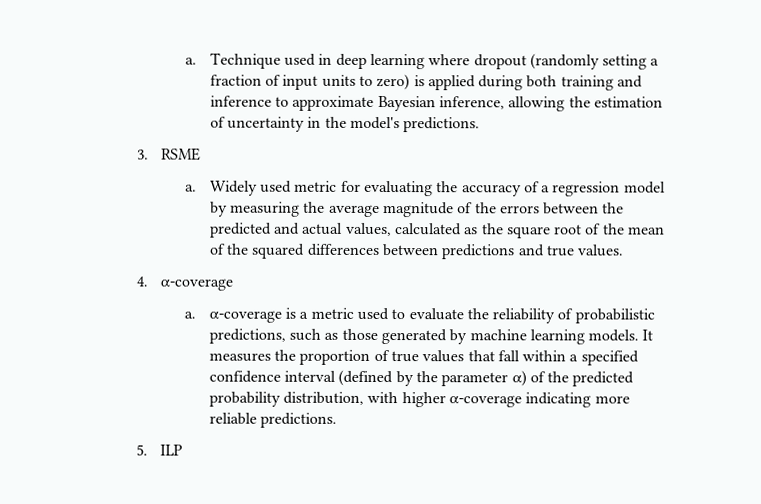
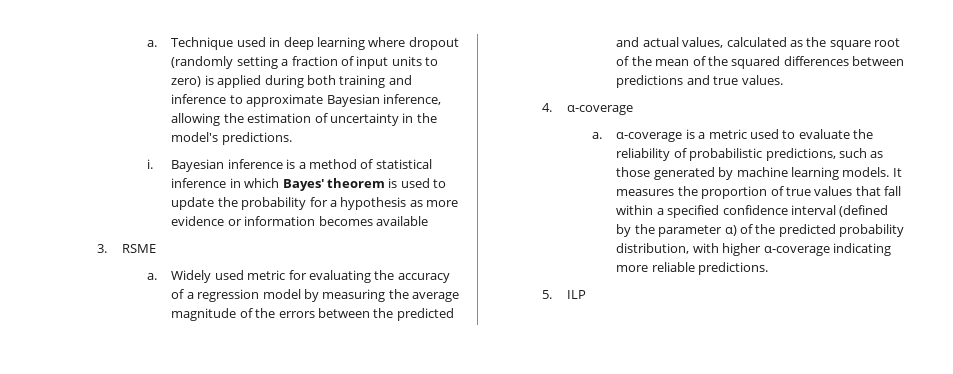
+ i. Bayesian inference is a method of statistical inference in which Bayes' theorem is used to update the probability for a hypothesis as more evidence or information becomes available

